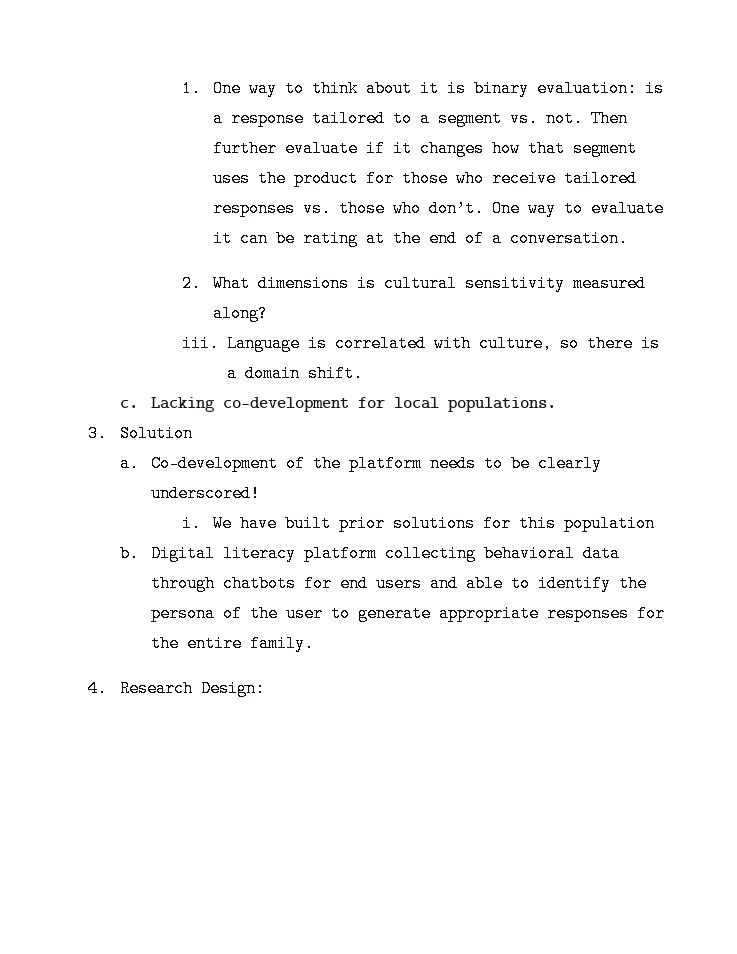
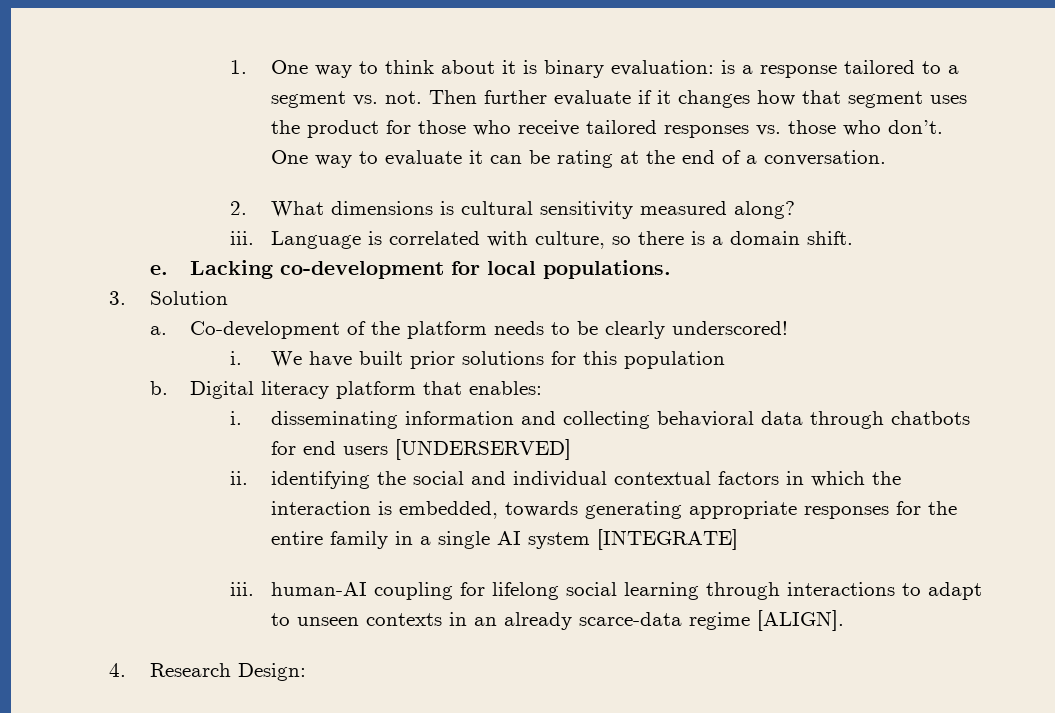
- c.
+ e.
- Digital literacy platform collecting behavioral data through chatbots for end users and able to identify the persona of the user to generate appropriate responses for the entire family.
+ Digital literacy platform that enables:
+ i. disseminating information and collecting behavioral data through chatbots for end users [UNDERSERVED]
+ ii. identifying the social and individual contextual factors in which the interaction is embedded, towards generating appropriate responses for the entire family in a single AI system [INTEGRATE]
+ iii. human-AI coupling for lifelong social learning through interactions to adapt to unseen contexts in an already scarce-data regime [ALIGN].

